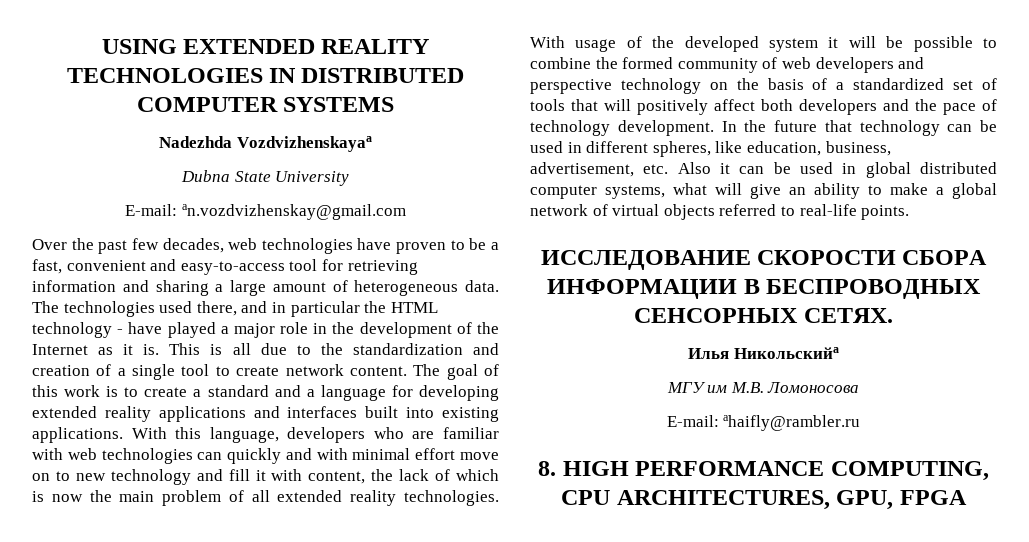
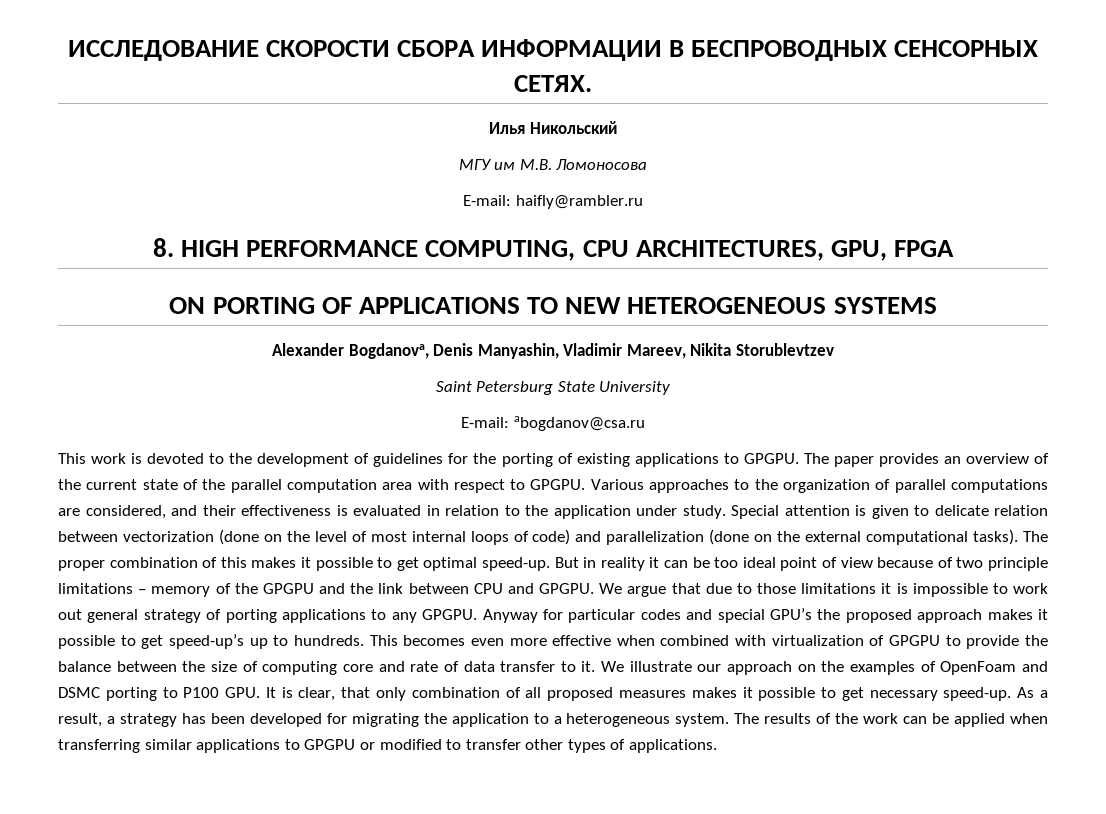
- USING EXTENDED REALITY TECHNOLOGIES IN DISTRIBUTED COMPUTER SYSTEMS
- Nadezhda Vozdvizhenskayaa
- Dubna State University
- E-mail: an.vozdvizhenskay@gmail.com
- Over the past few decades, web technologies have proven to be a fast, convenient and easy-to-access tool for retrieving information and sharing a large amount of heterogeneous data. The technologies used there, and in particular the HTML technology - have played a major role in the development of the Internet as it is. This is all due to the standardization and creation of a single tool to create network content. The goal of this work is to create a standard and a language for developing extended reality applications and interfaces built into existing applications. With this language, developers who are familiar with web technologies can quickly and with minimal effort move on to new technology and fill it with content, the lack of which is now the main problem of all extended reality technologies. With usage of the developed system it will be possible to combine the formed community of web developers and perspective technology on the basis of a standardized set of tools that will positively affect both developers and the pace of technology development. In the future that technology can be used in different spheres, like education, business, advertisement, etc. Also it can be used in global distributed computer systems, what will give an ability to make a global network of virtual objects referred to real-life points.
- Илья Никольскийa
+ Илья Никольский
- E-mail: ahaifly@rambler.ru
+ E-mail: haifly@rambler.ru
+ ON PORTING OF APPLICATIONS TO NEW HETEROGENEOUS SYSTEMS
+ Alexander Bogdanova, Denis Manyashin, Vladimir Mareev, Nikita Storublevtzev
+ Saint Petersburg State University
+ E-mail: abogdanov@csa.ru
+ This work is devoted to the development of guidelines for the porting of existing applications to GPGPU. The paper provides an overview of the current state of the parallel computation area with respect to GPGPU. Various approaches to the organization of parallel computations are considered, and their effectiveness is evaluated in relation to the application under study. Special attention is given to delicate relation between vectorization (done on the level of most internal loops of code) and parallelization (done on the external computational tasks). The proper combination of this makes it possible to get optimal speed-up. But in reality it can be too ideal point of view because of two principle limitations – memory of the GPGPU and the link between CPU and GPGPU. We argue that due to those limitations it is impossible to work out general strategy of porting applications to any GPGPU. Anyway for particular codes and special GPU’s the proposed approach makes it possible to get speed-up’s up to hundreds. This becomes even more effective when combined with virtualization of GPGPU to provide the balance between the size of computing core and rate of data transfer to it. We illustrate our approach on the examples of OpenFoam and DSMC porting to P100 GPU. It is clear, that only combination of all proposed measures makes it possible to get necessary speed-up. As a result, a strategy has been developed for migrating the application to a heterogeneous system. The results of the work can be applied when transferring similar applications to GPGPU or modified to transfer other types of applications.

